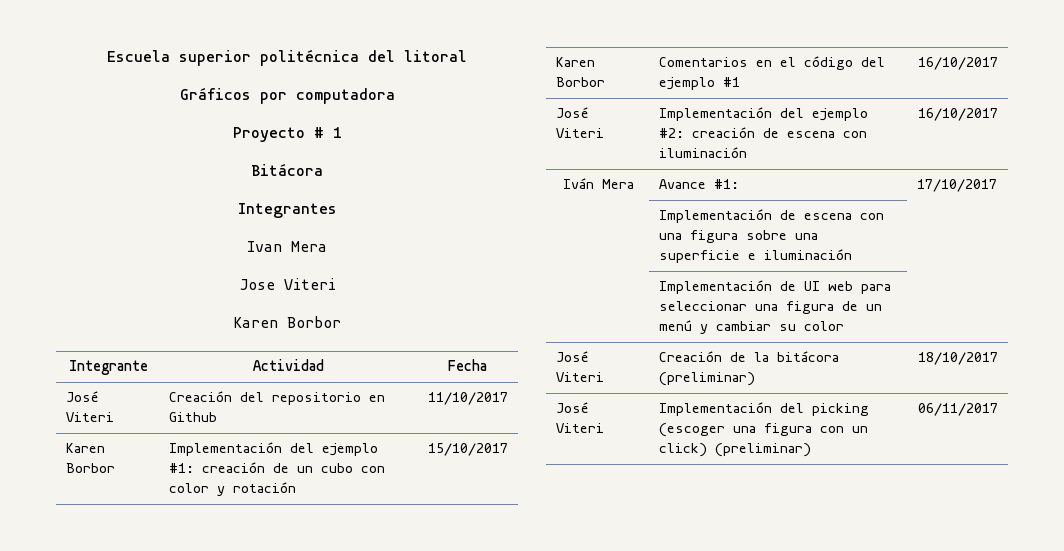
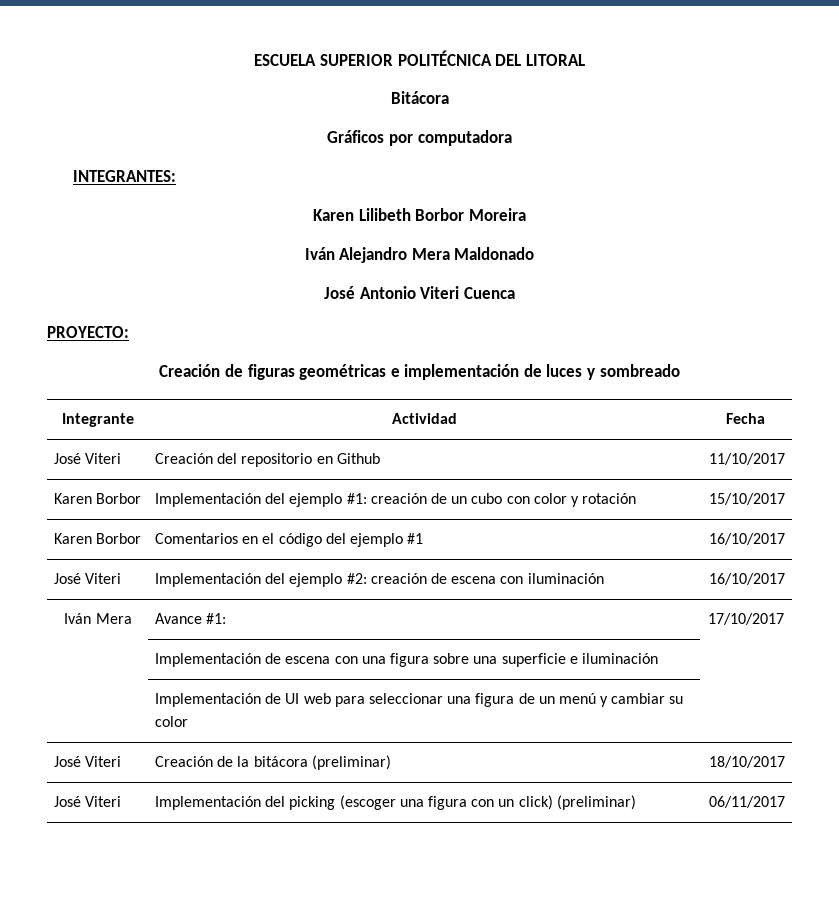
- Escuela superior politécnica del litoral
+ ESCUELA SUPERIOR POLITÉCNICA DEL LITORAL
+ Bitácora
  Gráficos por computadora
- Proyecto # 1
- Bitácora
- Integrantes
- Ivan Mera
- Jose Viteri
- Karen Borbor
+ INTEGRANTES:
+ Karen Lilibeth Borbor Moreira
+ Iván Alejandro Mera Maldonado
+ José Antonio Viteri Cuenca
+ PROYECTO:
+ Creación de figuras geométricas e implementación de luces y sombreado

